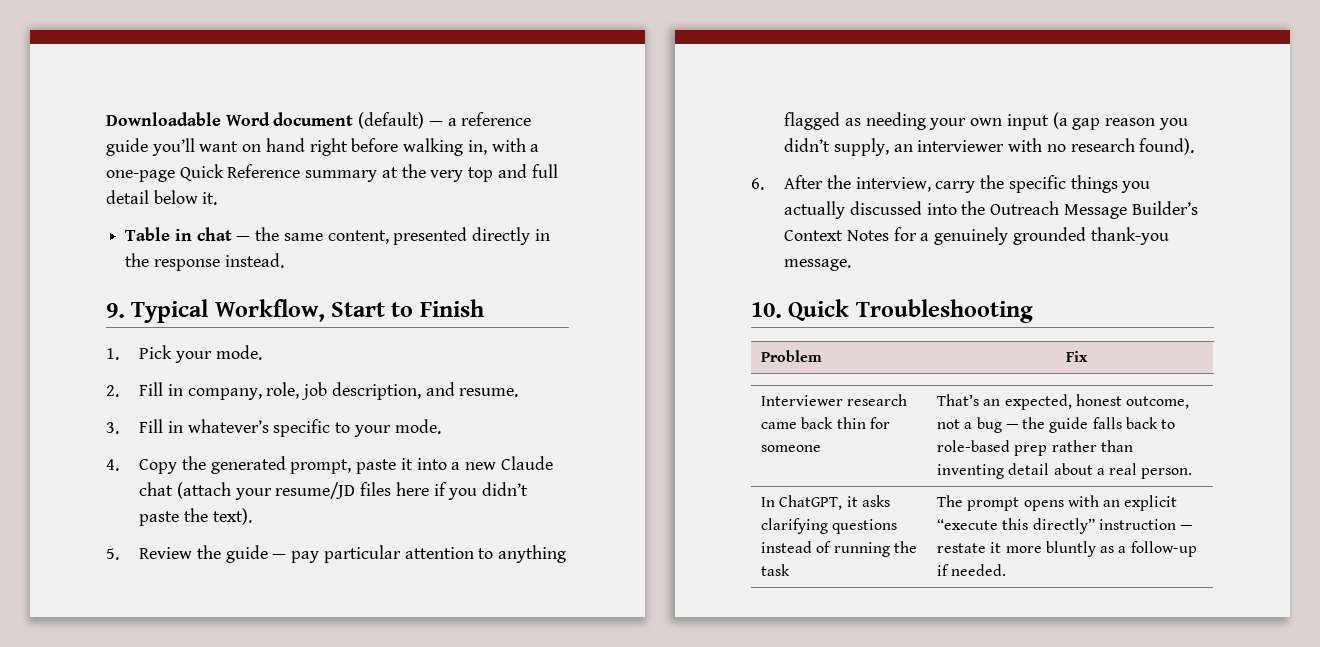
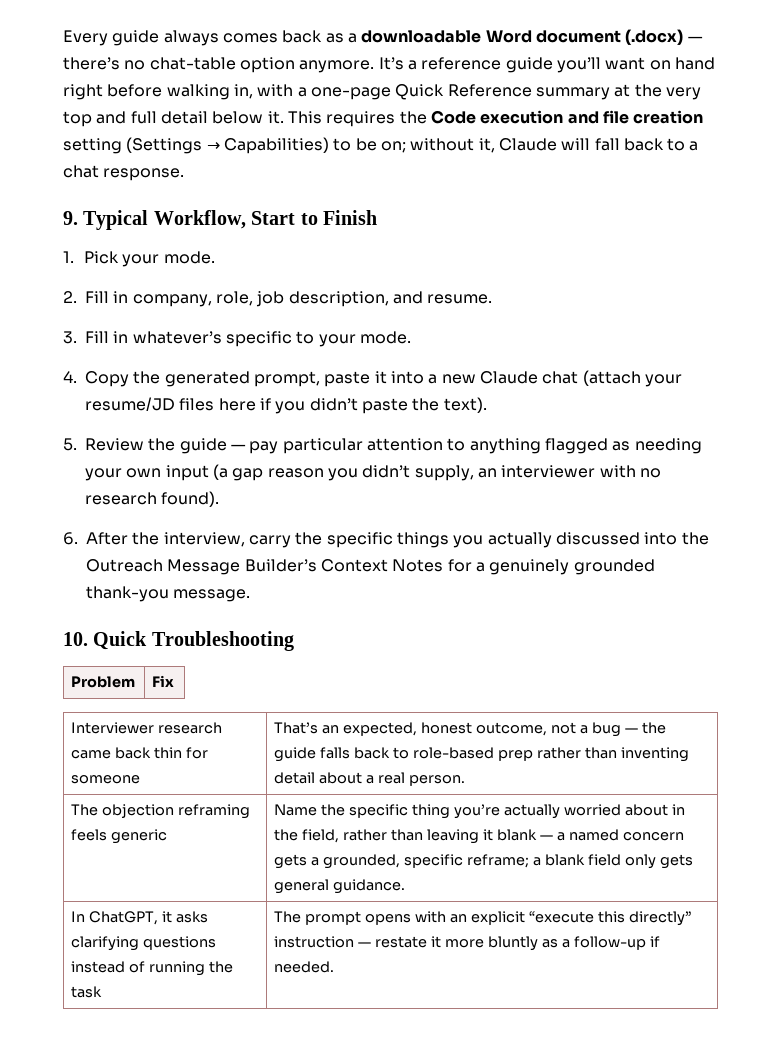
- Downloadable Word document (default) — a reference guide you’ll want on hand right before walking in, with a one-page Quick Reference summary at the very top and full detail below it.
- Table in chat — the same content, presented directly in the response instead.
+ Every guide always comes back as a downloadable Word document (.docx) — there’s no chat-table option anymore. It’s a reference guide you’ll want on hand right before walking in, with a one-page Quick Reference summary at the very top and full detail below it. This requires the Code execution and file creation setting (Settings → Capabilities) to be on; without it, Claude will fall back to a chat response.
+ The objection reframing feels generic | Name the specific thing you’re actually worried about in the field, rather than leaving it blank — a named concern gets a grounded, specific reframe; a blank field only gets general guidance.

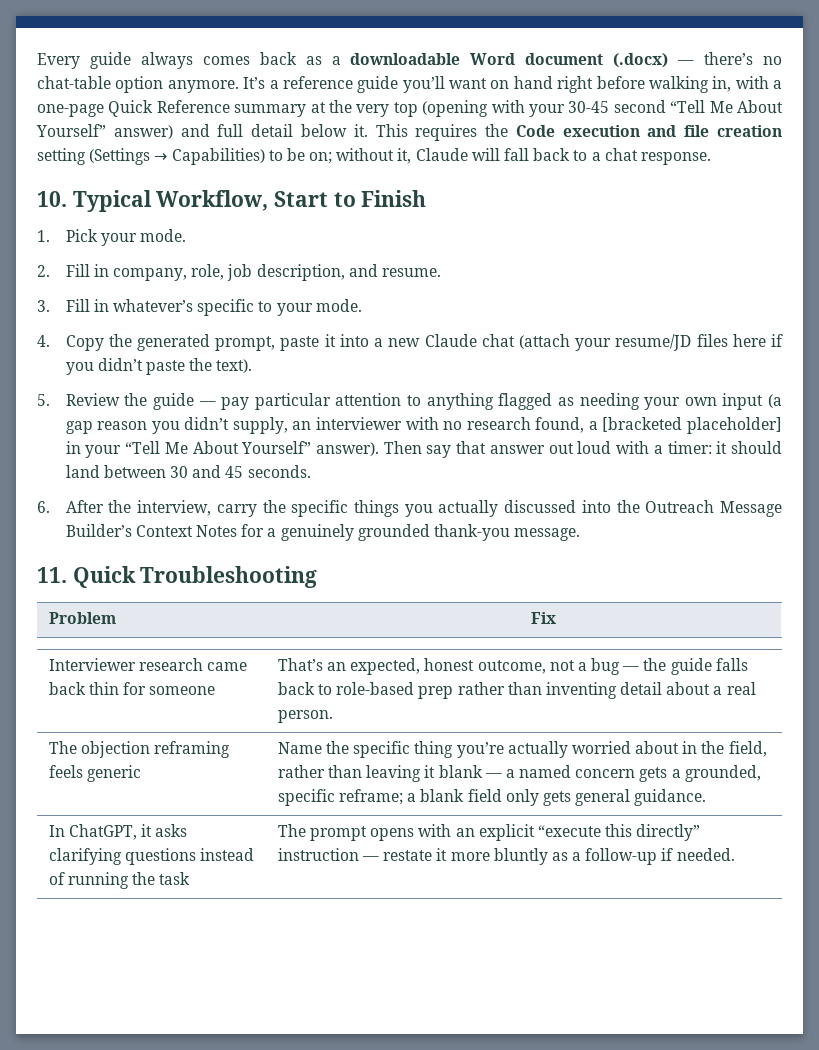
- It’s a reference guide you’ll want on hand right before walking in, with a one-page Quick Reference summary at the very top and full detail below it.
+ It’s a reference guide you’ll want on hand right before walking in, with a one-page Quick Reference summary at the very top (opening with your 30-45 second “Tell Me About Yourself” answer) and full detail below it.
- 9. Typical Workflow, Start to Finish
+ 10. Typical Workflow, Start to Finish
- 5. Review the guide — pay particular attention to anything flagged as needing your own input (a gap reason you didn’t supply, an interviewer with no research found).
+ 5. Review the guide — pay particular attention to anything flagged as needing your own input (a gap reason you didn’t supply, an interviewer with no research found, a [bracketed placeholder] in your “Tell Me About Yourself” answer). Then say that answer out loud with a timer: it should land between 30 and 45 seconds.
- 10. Quick Troubleshooting
+ 11. Quick Troubleshooting

